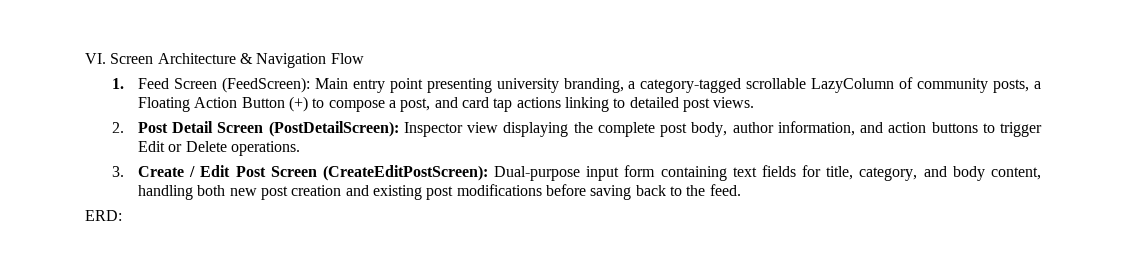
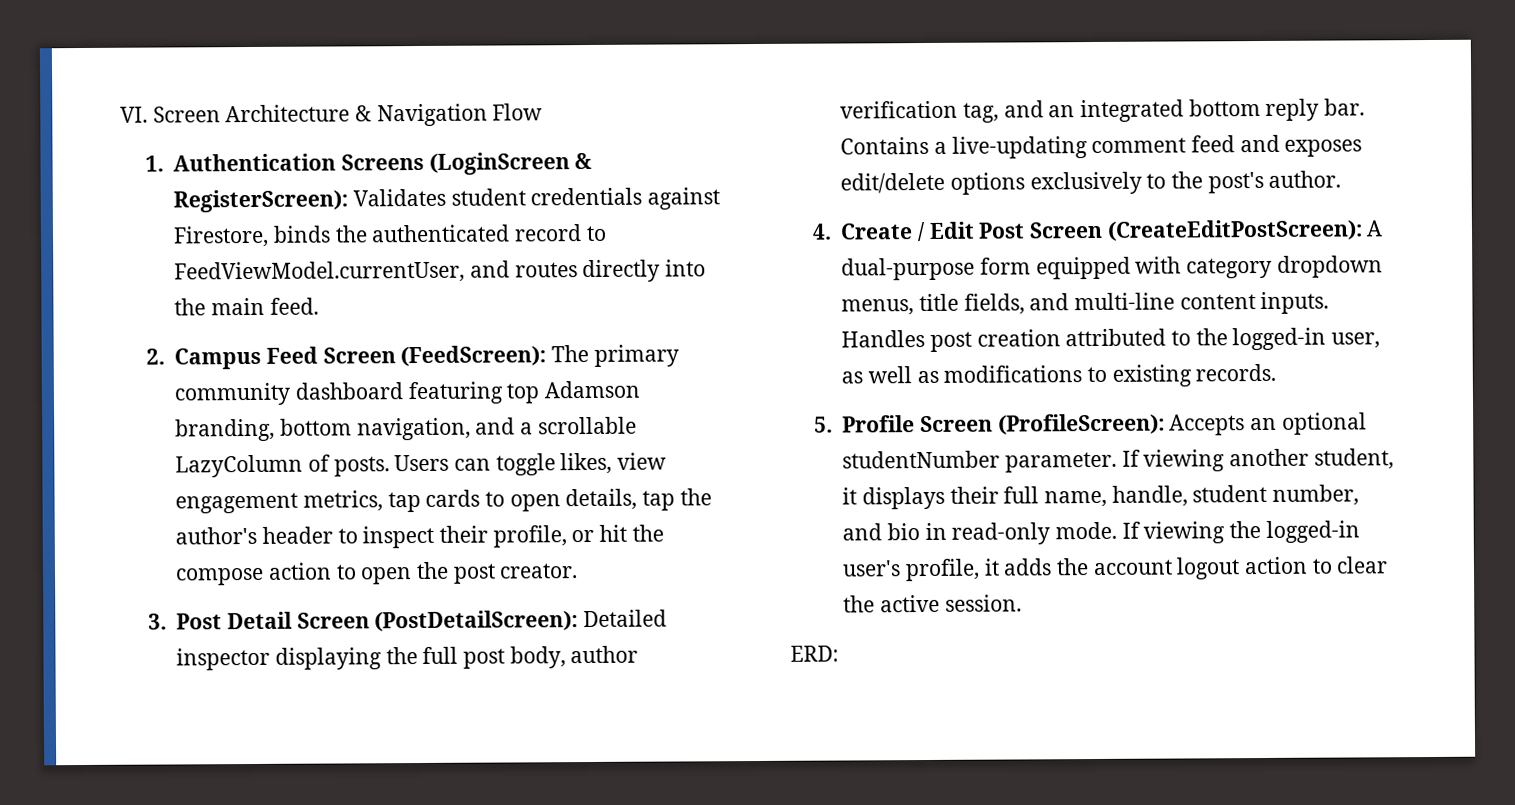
- 1. Feed Screen (FeedScreen): Main entry point presenting university branding, a category-tagged scrollable LazyColumn of community posts, a Floating Action Button (+) to compose a post, and card tap actions linking to detailed post views.
- 2. Post Detail Screen (PostDetailScreen): Inspector view displaying the complete post body, author information, and action buttons to trigger Edit or Delete operations.
- 3. Create / Edit Post Screen (CreateEditPostScreen): Dual-purpose input form containing text fields for title, category, and body content, handling both new post creation and existing post modifications before saving back to the feed.
+ 1. Authentication Screens (LoginScreen & RegisterScreen): Validates student credentials against Firestore, binds the authenticated record to FeedViewModel.currentUser, and routes directly into the main feed.
+ 2. Campus Feed Screen (FeedScreen): The primary community dashboard featuring top Adamson branding, bottom navigation, and a scrollable LazyColumn of posts. Users can toggle likes, view engagement metrics, tap cards to open details, tap the author's header to inspect their profile, or hit the compose action to open the post creator.
+ 3. Post Detail Screen (PostDetailScreen): Detailed inspector displaying the full post body, author verification tag, and an integrated bottom reply bar. Contains a live-updating comment feed and exposes edit/delete options exclusively to the post's author.
+ 4. Create / Edit Post Screen (CreateEditPostScreen): A dual-purpose form equipped with category dropdown menus, title fields, and multi-line content inputs. Handles post creation attributed to the logged-in user, as well as modifications to existing records.
+ 5. Profile Screen (ProfileScreen): Accepts an optional studentNumber parameter. If viewing another student, it displays their full name, handle, student number, and bio in read-only mode. If viewing the logged-in user's profile, it adds the account logout action to clear the active session.

